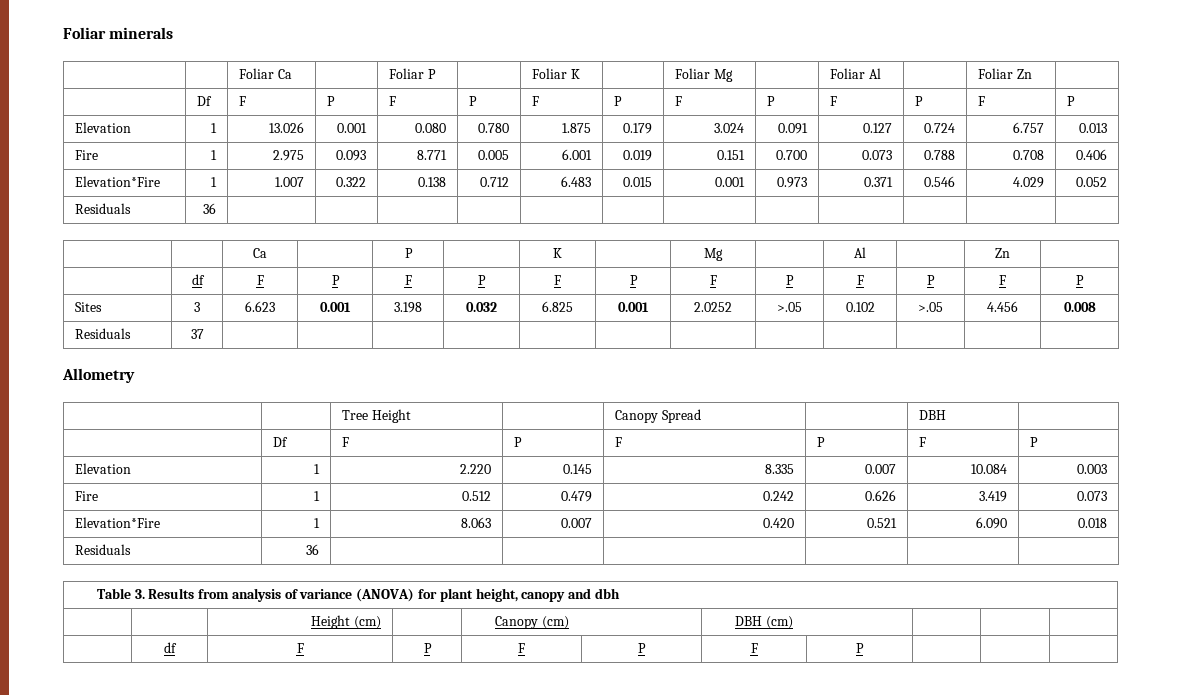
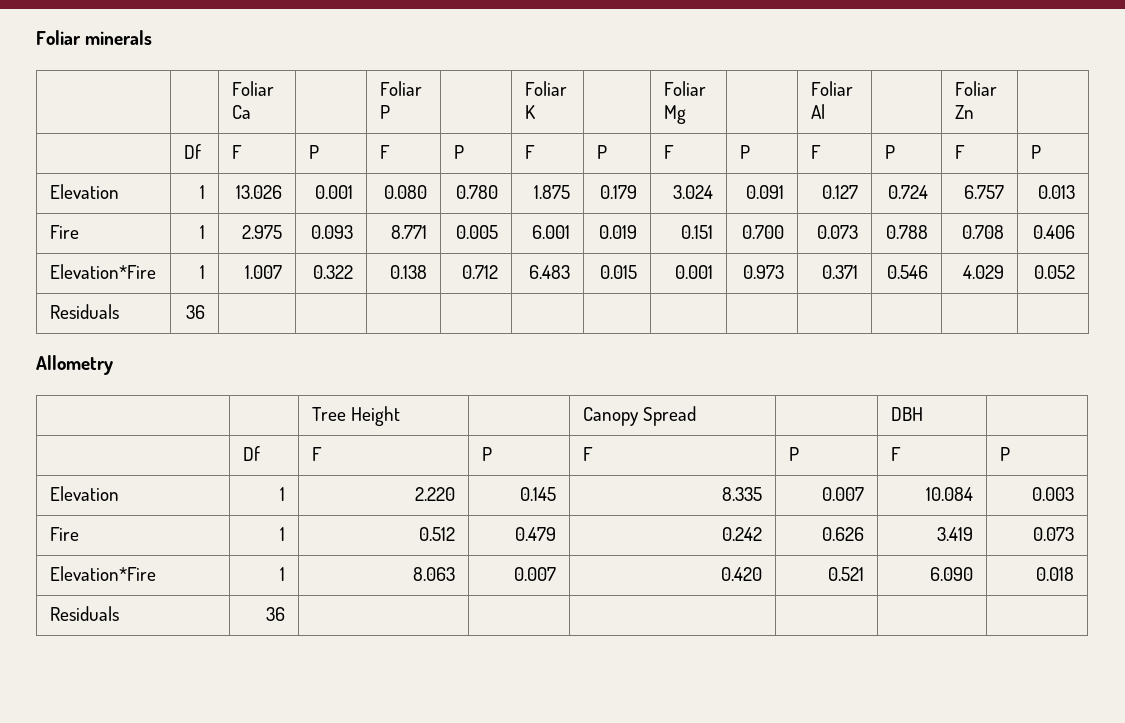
- | | Ca | | P | | K | | Mg | | Al | | Zn |
- | df | F | P | F | P | F | P | F | P | F | P | F | P
- Sites | 3 | 6.623 | 0.001 | 3.198 | 0.032 | 6.825 | 0.001 | 2.0252 | >.05 | 0.102 | >.05 | 4.456 | 0.008
- Residuals | 37 | | | | | | | | | | | |
- Table 3. Results from analysis of variance (ANOVA) for plant height, canopy and dbh
- | | Height (cm) | | Canopy (cm) | DBH (cm) | | |
- | df | F | P | F | P | F | P | | |

